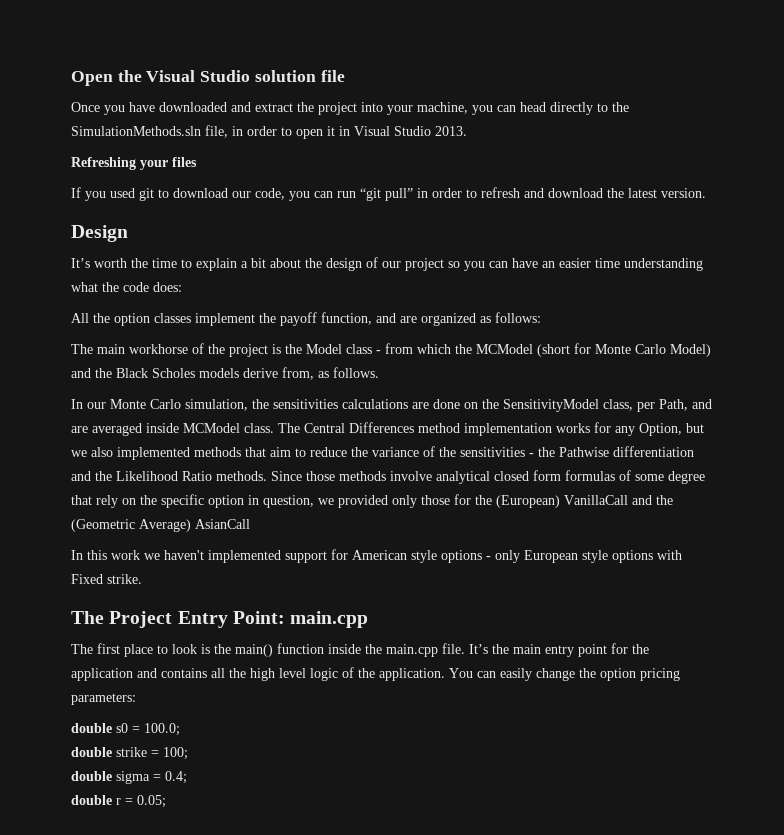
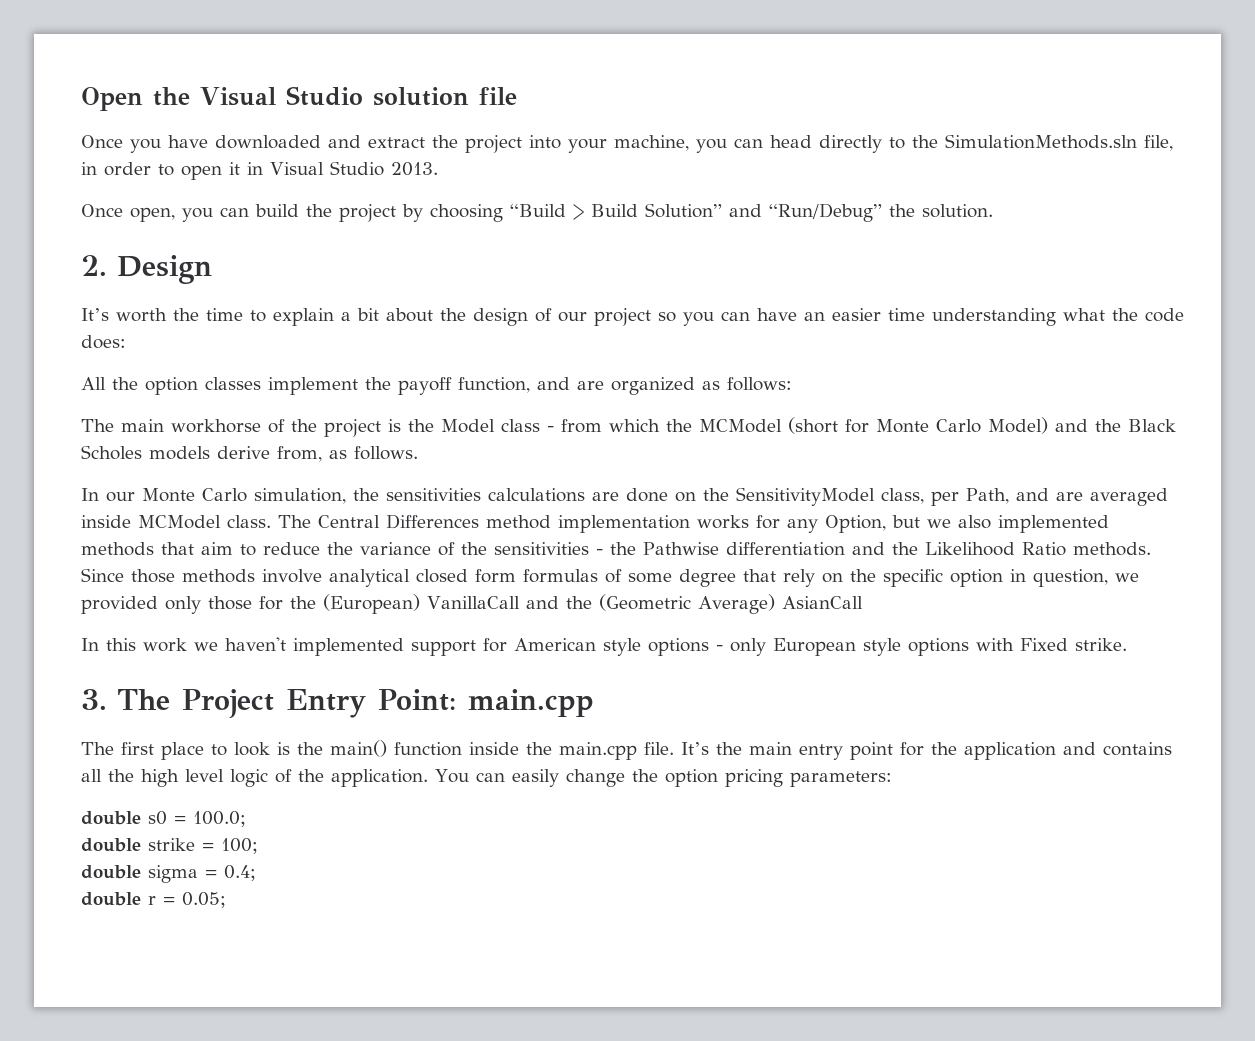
- Refreshing your files
- If you used git to download our code, you can run “git pull” in order to refresh and download the latest version.
- Design
+ Once open, you can build the project by choosing “Build > Build Solution” and “Run/Debug” the solution.
+ 2. Design
- The Project Entry Point: main.cpp
+ 3. The Project Entry Point: main.cpp

